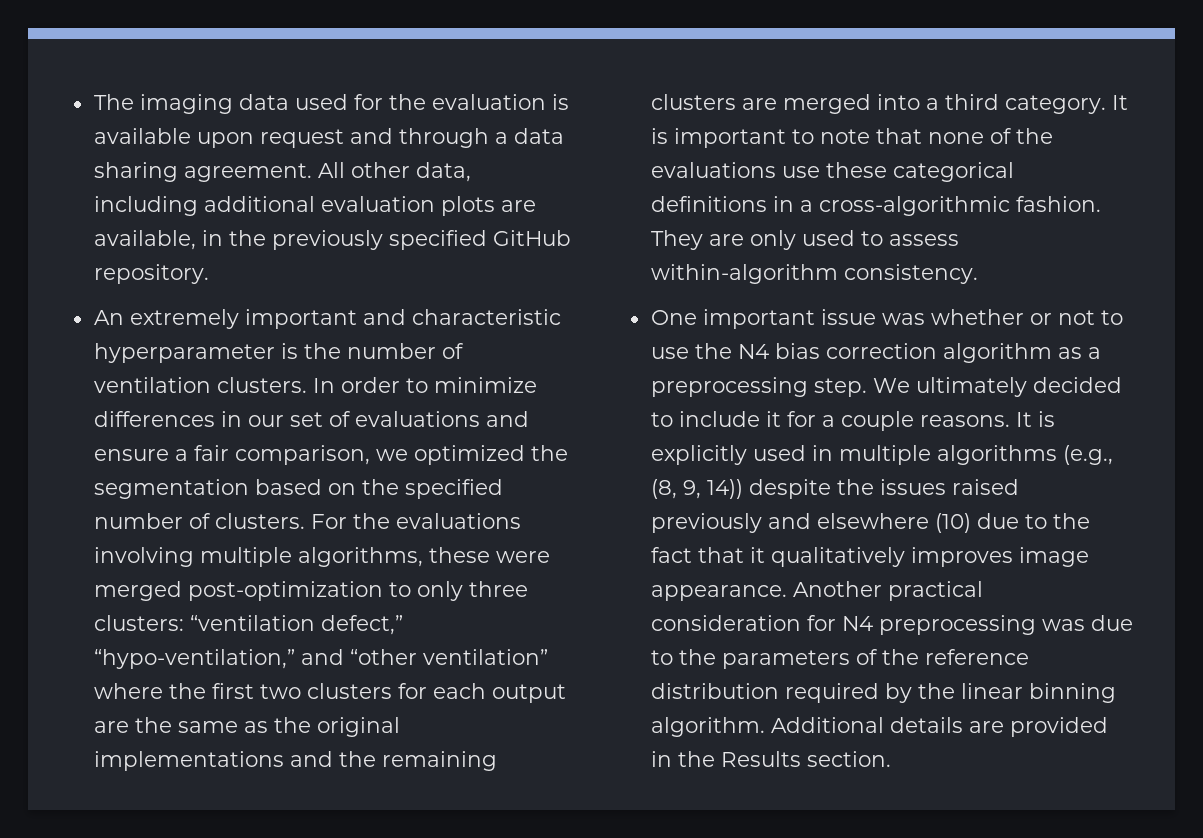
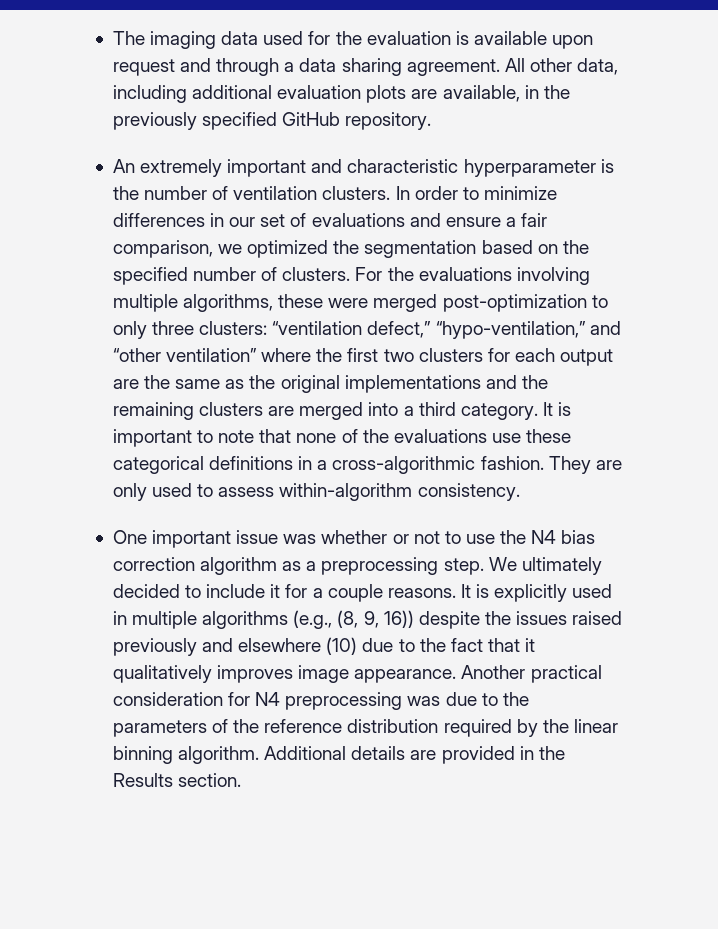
- It is explicitly used in multiple algorithms (e.g., (8, 9, 14)) despite the issues raised previously and elsewhere (10) due to the fact that it qualitatively improves image appearance.
+ It is explicitly used in multiple algorithms (e.g., (8, 9, 16)) despite the issues raised previously and elsewhere (10) due to the fact that it qualitatively improves image appearance.

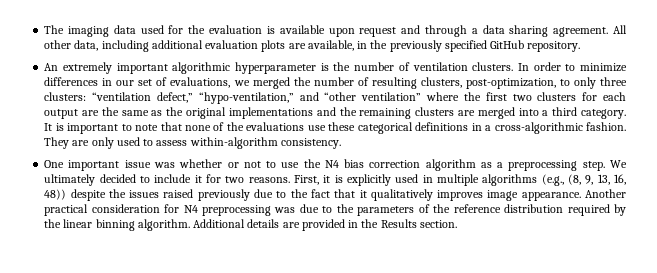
- An extremely important and characteristic hyperparameter is the number of ventilation clusters.
+ An extremely important algorithmic hyperparameter is the number of ventilation clusters.
- In order to minimize differences in our set of evaluations and ensure a fair comparison, we optimized the segmentation based on the specified number of clusters. For the evaluations involving multiple algorithms, these were merged post-optimization to only three clusters: “ventilation defect,” “hypo-ventilation,” and “other ventilation” where the first two clusters for each output are the same as the original implementations and the remaining clusters are merged into a third category.
+ In order to minimize differences in our set of evaluations, we merged the number of resulting clusters, post-optimization, to only three clusters: “ventilation defect,” “hypo-ventilation,” and “other ventilation” where the first two clusters for each output are the same as the original implementations and the remaining clusters are merged into a third category.
- We ultimately decided to include it for a couple reasons. It is explicitly used in multiple algorithms (e.g., (8, 9, 16)) despite the issues raised previously and elsewhere (10) due to the fact that it qualitatively improves image appearance.
+ We ultimately decided to include it for two reasons. First, it is explicitly used in multiple algorithms (e.g., (8, 9, 13, 16, 48)) despite the issues raised previously due to the fact that it qualitatively improves image appearance.

